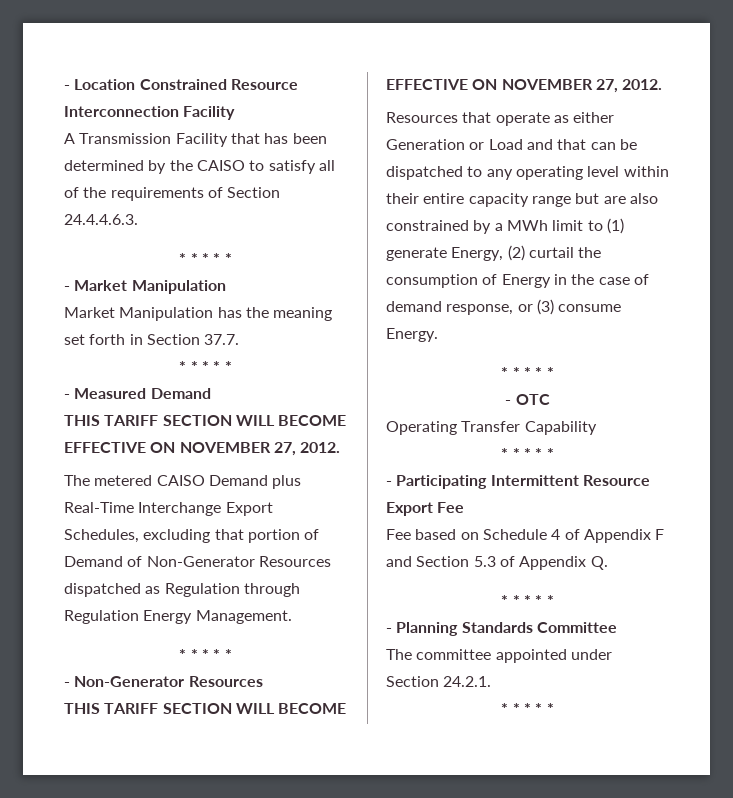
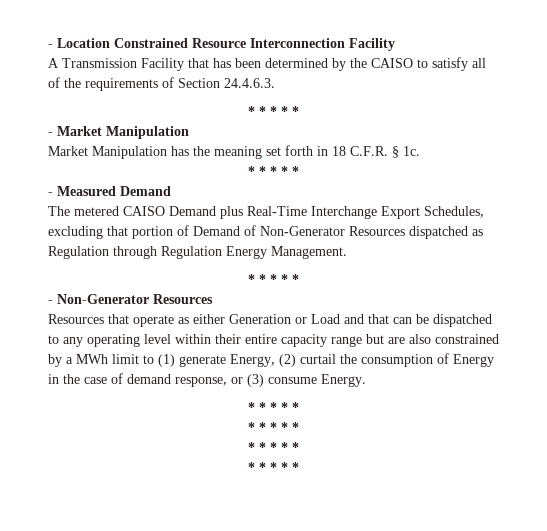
- A Transmission Facility that has been determined by the CAISO to satisfy all of the requirements of Section 24.4.4.6.3.
+ A Transmission Facility that has been determined by the CAISO to satisfy all of the requirements of Section 24.4.6.3.
- Market Manipulation has the meaning set forth in Section 37.7.
+ Market Manipulation has the meaning set forth in 18 C.F.R. § 1c.
  - Measured Demand
- THIS TARIFF SECTION WILL BECOME EFFECTIVE ON NOVEMBER 27, 2012.
  - Non-Generator Resources
- THIS TARIFF SECTION WILL BECOME EFFECTIVE ON NOVEMBER 27, 2012.
  Resources that operate as either Generation or Load and that can be dispatched to any operating level within their entire capacity range but are also constrained by a MWh limit to (1) generate Energy, (2) curtail the consumption of Energy in the case of demand response, or (3) consume Energy.
  * * * * *
- - OTC
- Operating Transfer Capability
  * * * * *
- - Participating Intermittent Resource Export Fee
- Fee based on Schedule 4 of Appendix F and Section 5.3 of Appendix Q.
  * * * * *
- - Planning Standards Committee
- The committee appointed under Section 24.2.1.

